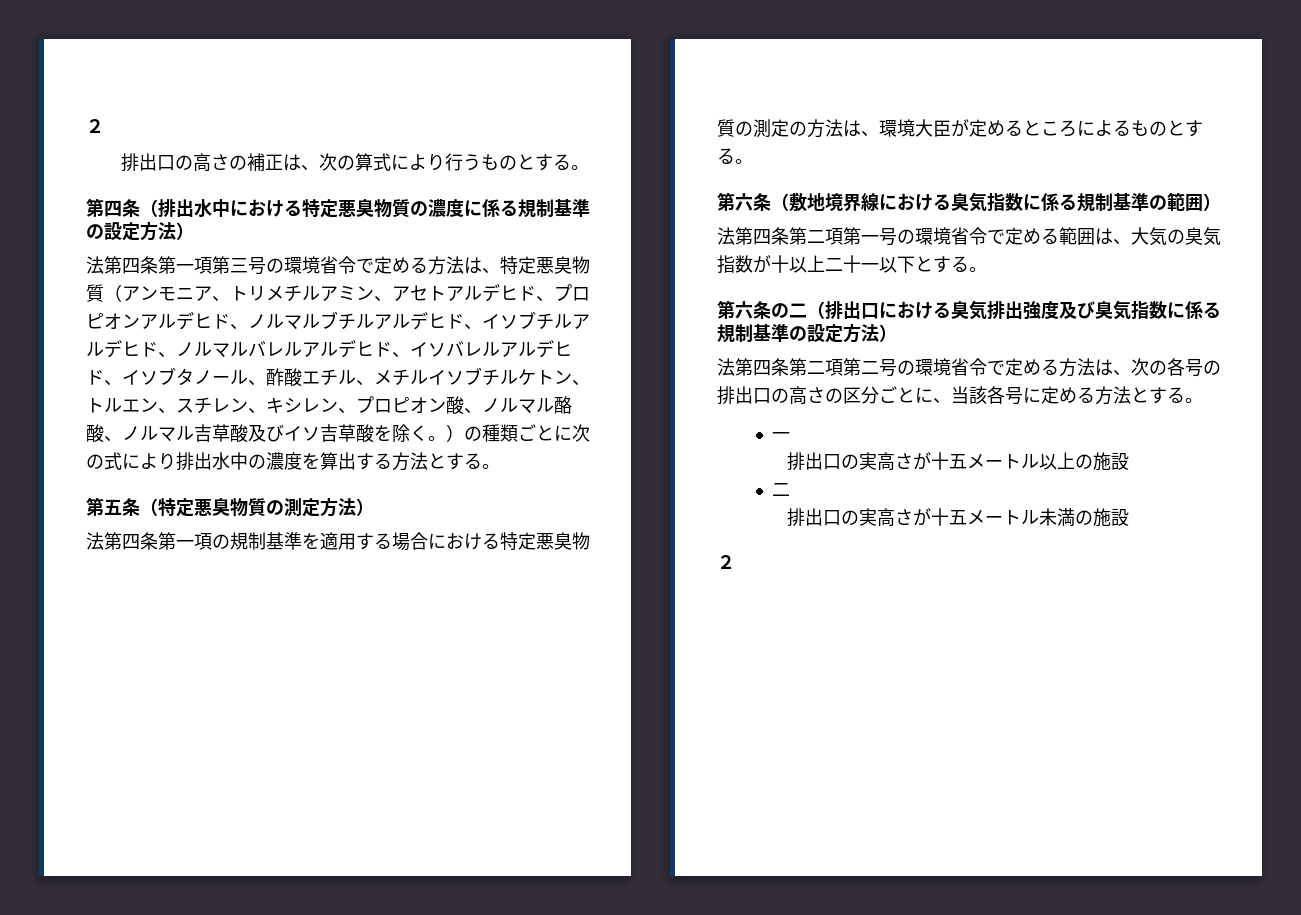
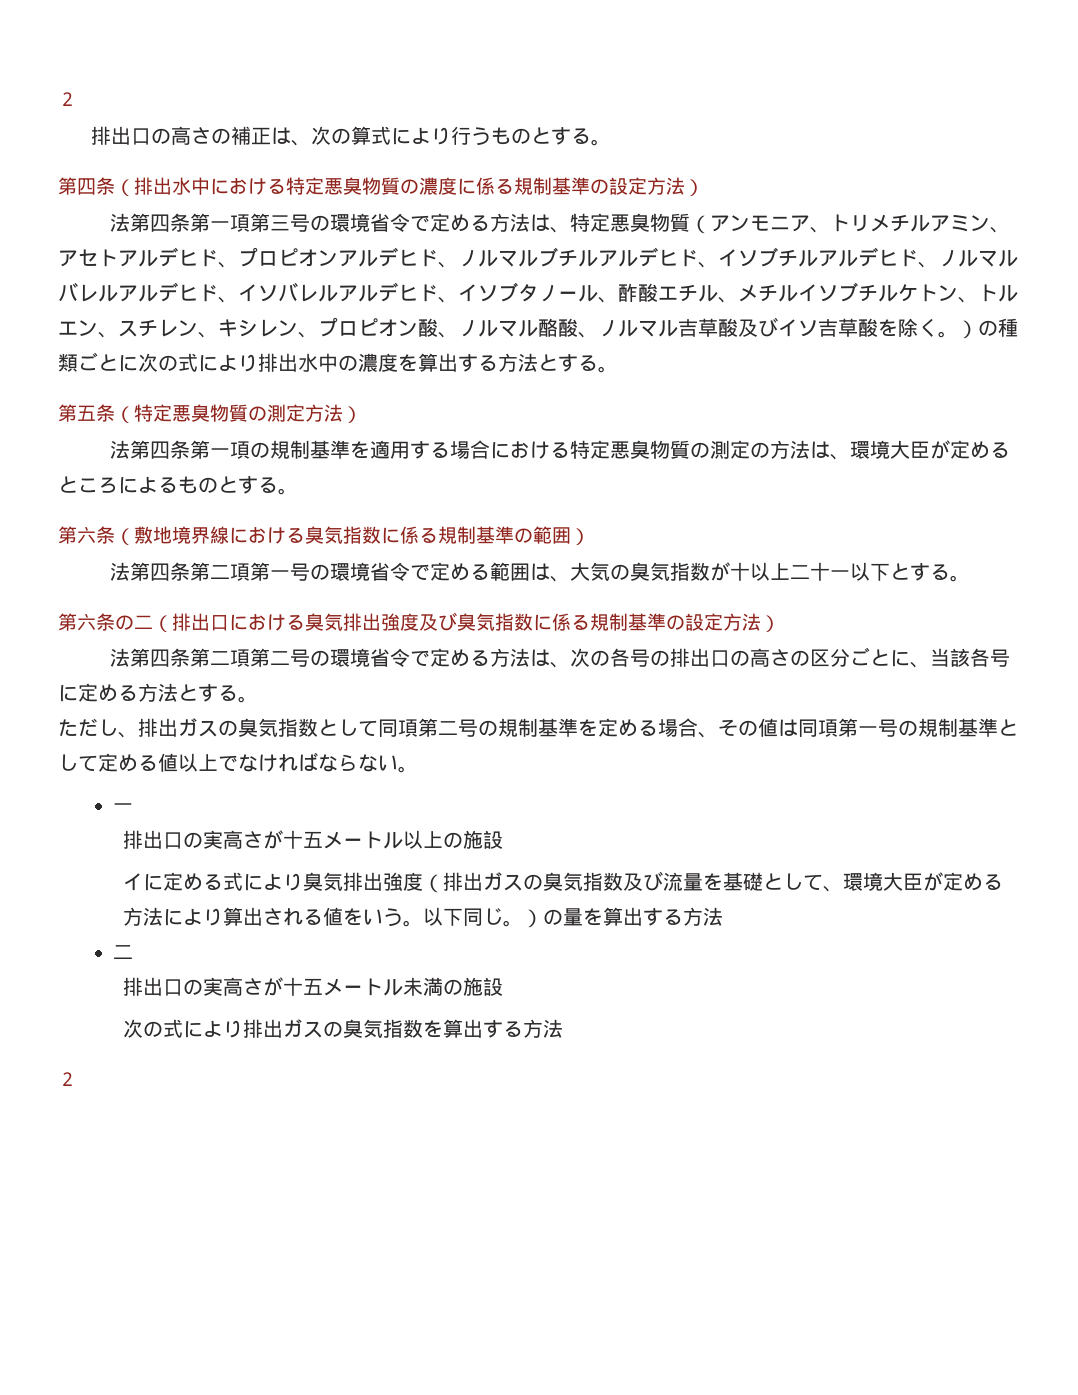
+ ただし、排出ガスの臭気指数として同項第二号の規制基準を定める場合、その値は同項第一号の規制基準として定める値以上でなければならない。
+ イに定める式により臭気排出強度（排出ガスの臭気指数及び流量を基礎として、環境大臣が定める方法により算出される値をいう。以下同じ。）の量を算出する方法
+ 次の式により排出ガスの臭気指数を算出する方法

